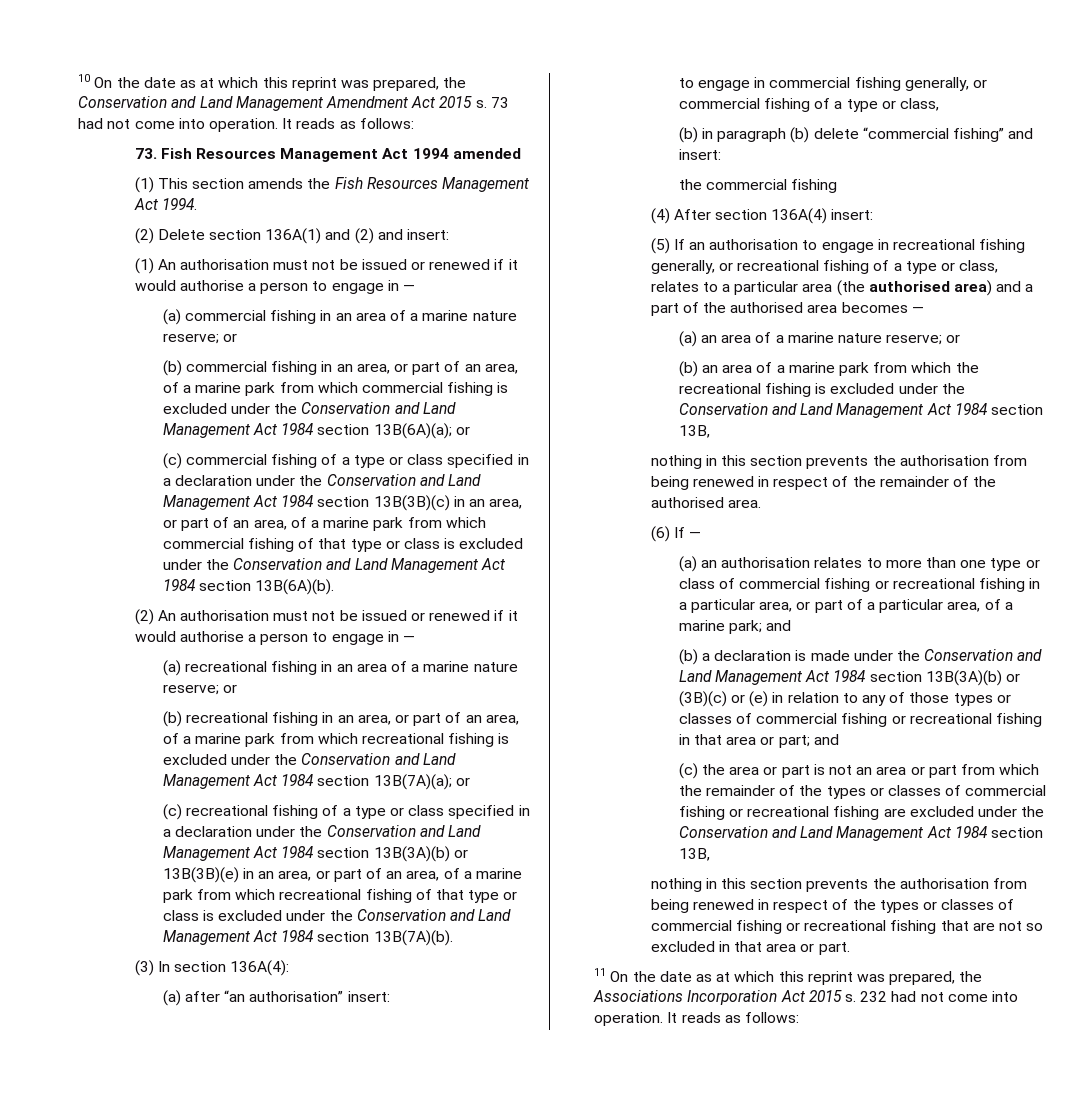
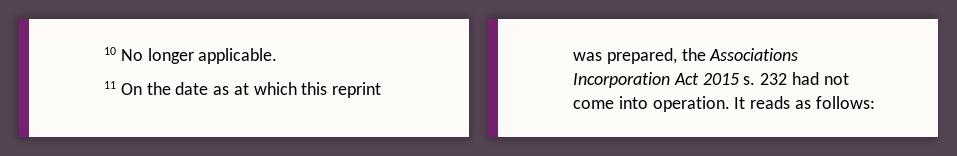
- 10 On the date as at which this reprint was prepared, the Conservation and Land Management Amendment Act 2015 s. 73 had not come into operation. It reads as follows:
- 73. Fish Resources Management Act 1994 amended
- (1) This section amends the Fish Resources Management Act 1994.
- (2) Delete section 136A(1) and (2) and insert:
- (1) An authorisation must not be issued or renewed if it would authorise a person to engage in —
- (a) commercial fishing in an area of a marine nature reserve; or
- (b) commercial fishing in an area, or part of an area, of a marine park from which commercial fishing is excluded under the Conservation and Land Management Act 1984 section 13B(6A)(a); or
- (c) commercial fishing of a type or class specified in a declaration under the Conservation and Land Management Act 1984 section 13B(3B)(c) in an area, or part of an area, of a marine park from which commercial fishing of that type or class is excluded under the Conservation and Land Management Act 1984 section 13B(6A)(b).
- (2) An authorisation must not be issued or renewed if it would authorise a person to engage in —
- (a) recreational fishing in an area of a marine nature reserve; or
- (b) recreational fishing in an area, or part of an area, of a marine park from which recreational fishing is excluded under the Conservation and Land Management Act 1984 section 13B(7A)(a); or
- (c) recreational fishing of a type or class specified in a declaration under the Conservation and Land Management Act 1984 section 13B(3A)(b) or 13B(3B)(e) in an area, or part of an area, of a marine park from which recreational fishing of that type or class is excluded under the Conservation and Land Management Act 1984 section 13B(7A)(b).
- (3) In section 136A(4):
- (a) after “an authorisation” insert:
- to engage in commercial fishing generally, or commercial fishing of a type or class,
- (b) in paragraph (b) delete “commercial fishing” and insert:
- the commercial fishing
- (4) After section 136A(4) insert:
- (5) If an authorisation to engage in recreational fishing generally, or recreational fishing of a type or class, relates to a particular area (the authorised area) and a part of the authorised area becomes —
- (a) an area of a marine nature reserve; or
- (b) an area of a marine park from which the recreational fishing is excluded under the Conservation and Land Management Act 1984 section 13B,
- nothing in this section prevents the authorisation from being renewed in respect of the remainder of the authorised area.
- (6) If —
- (a) an authorisation relates to more than one type or class of commercial fishing or recreational fishing in a particular area, or part of a particular area, of a marine park; and
- (b) a declaration is made under the Conservation and Land Management Act 1984 section 13B(3A)(b) or (3B)(c) or (e) in relation to any of those types or classes of commercial fishing or recreational fishing in that area or part; and
- (c) the area or part is not an area or part from which the remainder of the types or classes of commercial fishing or recreational fishing are excluded under the Conservation and Land Management Act 1984 section 13B,
- nothing in this section prevents the authorisation from being renewed in respect of the types or classes of commercial fishing or recreational fishing that are not so excluded in that area or part.
+ 10 No longer applicable.

